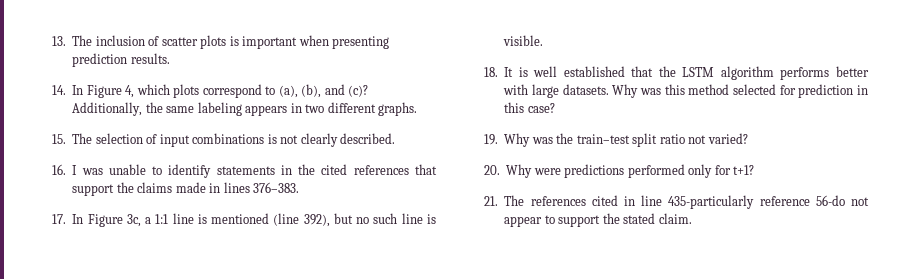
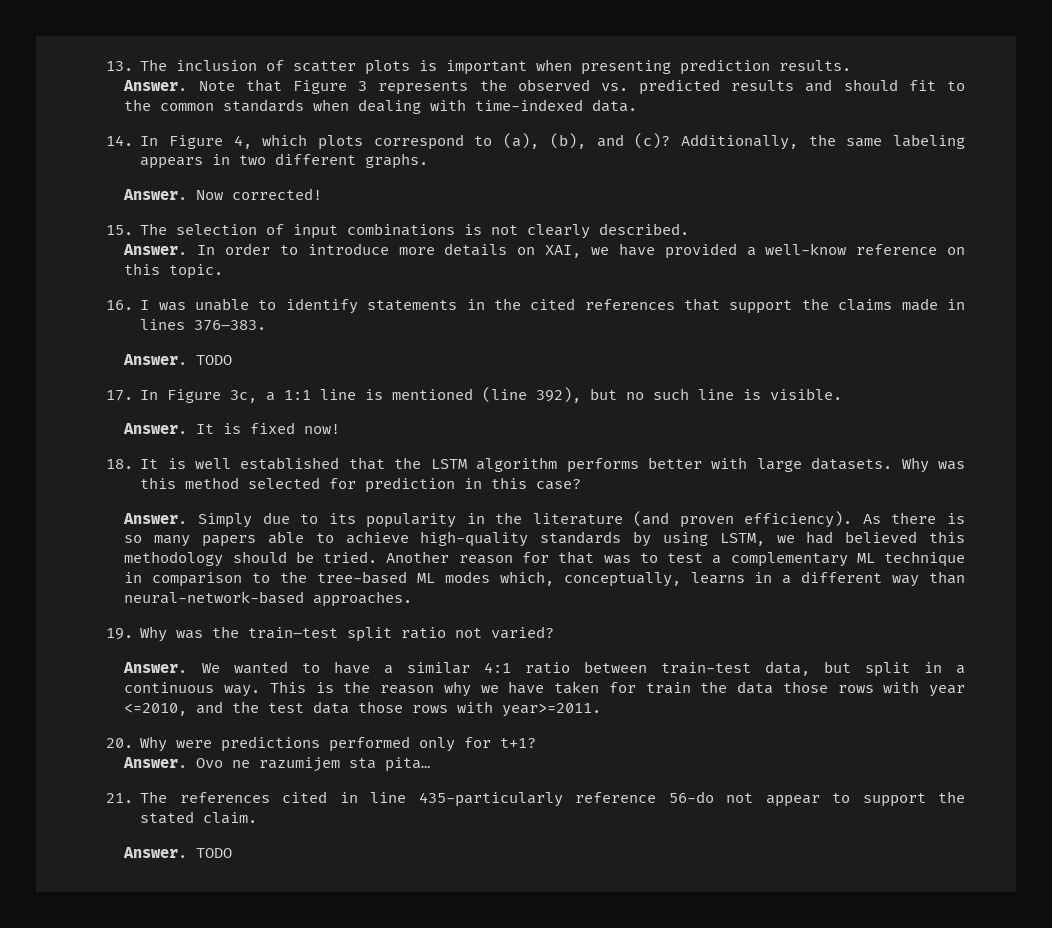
+ Answer. Note that Figure 3 represents the observed vs. predicted results and should fit to the common standards when dealing with time-indexed data.
+ Answer. Now corrected!
+ Answer. In order to introduce more details on XAI, we have provided a well-know reference on this topic.
  16. I was unable to identify statements in the cited references that support the claims made in lines 376–383.
+ Answer. TODO
+ Answer. It is fixed now!
+ Answer. Simply due to its popularity in the literature (and proven efficiency). As there is so many papers able to achieve high-quality standards by using LSTM, we had believed this methodology should be tried. Another reason for that was to test a complementary ML technique in comparison to the tree-based ML modes which, conceptually, learns in a different way than neural-network-based approaches.
+ Answer. We wanted to have a similar 4:1 ratio between train-test data, but split in a continuous way. This is the reason why we have taken for train the data those rows with year <=2010, and the test data those rows with year>=2011.
+ Answer. Ovo ne razumijem sta pita…
  21. The references cited in line 435-particularly reference 56-do not appear to support the stated claim.
+ Answer. TODO

